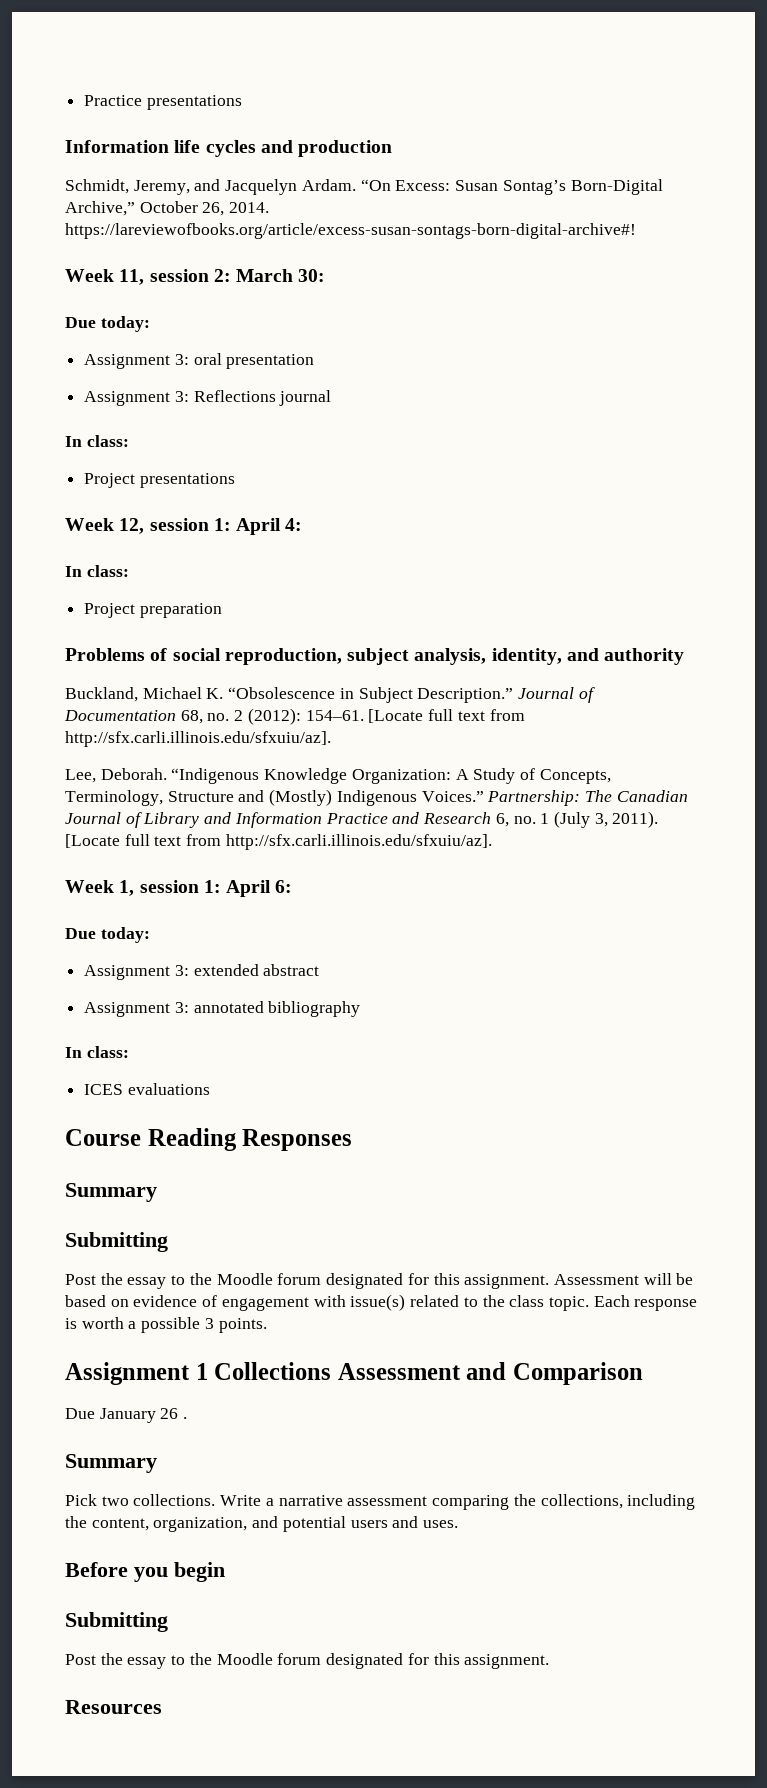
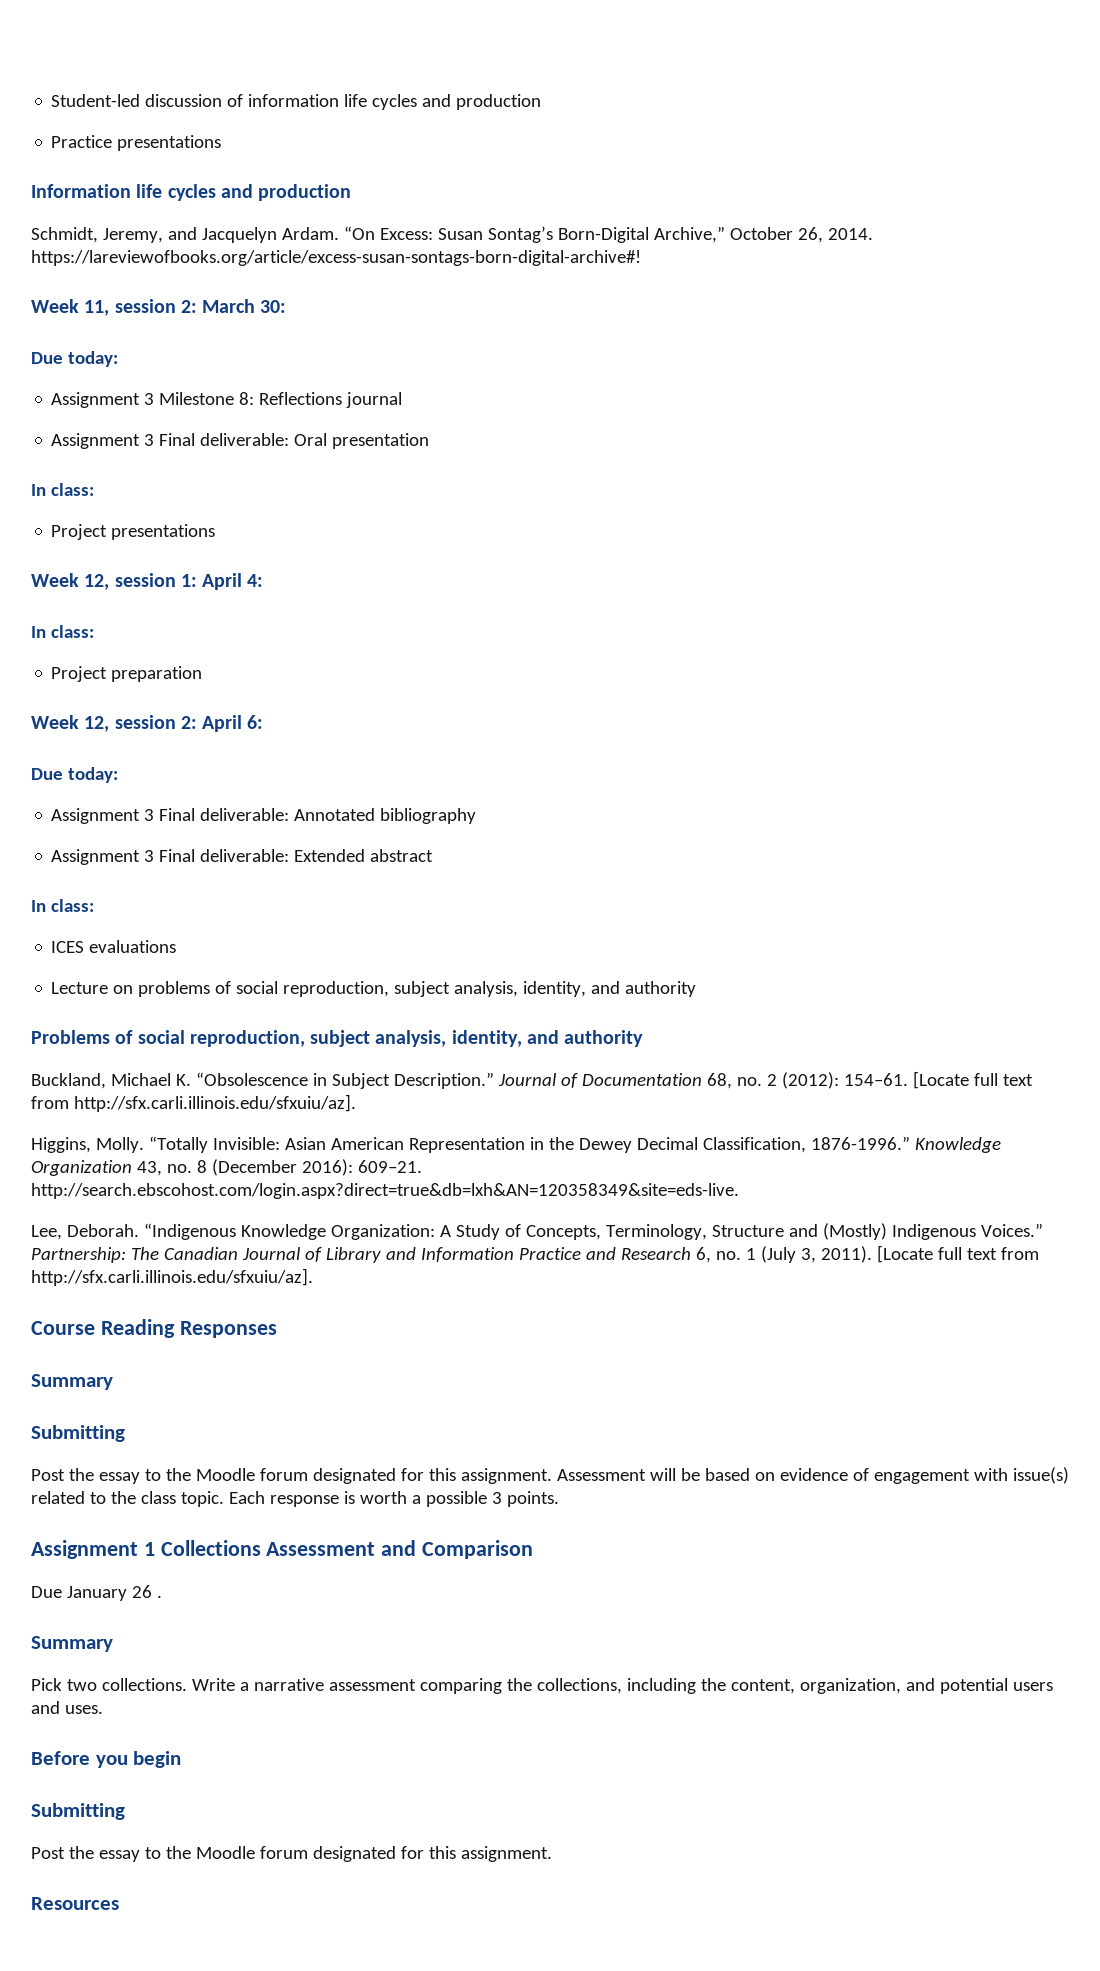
+ Student-led discussion of information life cycles and production
- Assignment 3: oral presentation
- Assignment 3: Reflections journal
+ Assignment 3 Milestone 8: Reflections journal
+ Assignment 3 Final deliverable: Oral presentation
+ Week 12, session 2: April 6:
+ Due today:
+ Assignment 3 Final deliverable: Annotated bibliography
+ Assignment 3 Final deliverable: Extended abstract
+ In class:
+ ICES evaluations
+ Lecture on problems of social reproduction, subject analysis, identity, and authority
+ Higgins, Molly. “Totally Invisible: Asian American Representation in the Dewey Decimal Classification, 1876-1996.” Knowledge Organization 43, no. 8 (December 2016): 609–21. http://search.ebscohost.com/login.aspx?direct=true&db=lxh&AN=120358349&site=eds-live.
- Week 1, session 1: April 6:
- Due today:
- Assignment 3: extended abstract
- Assignment 3: annotated bibliography
- In class:
- ICES evaluations

